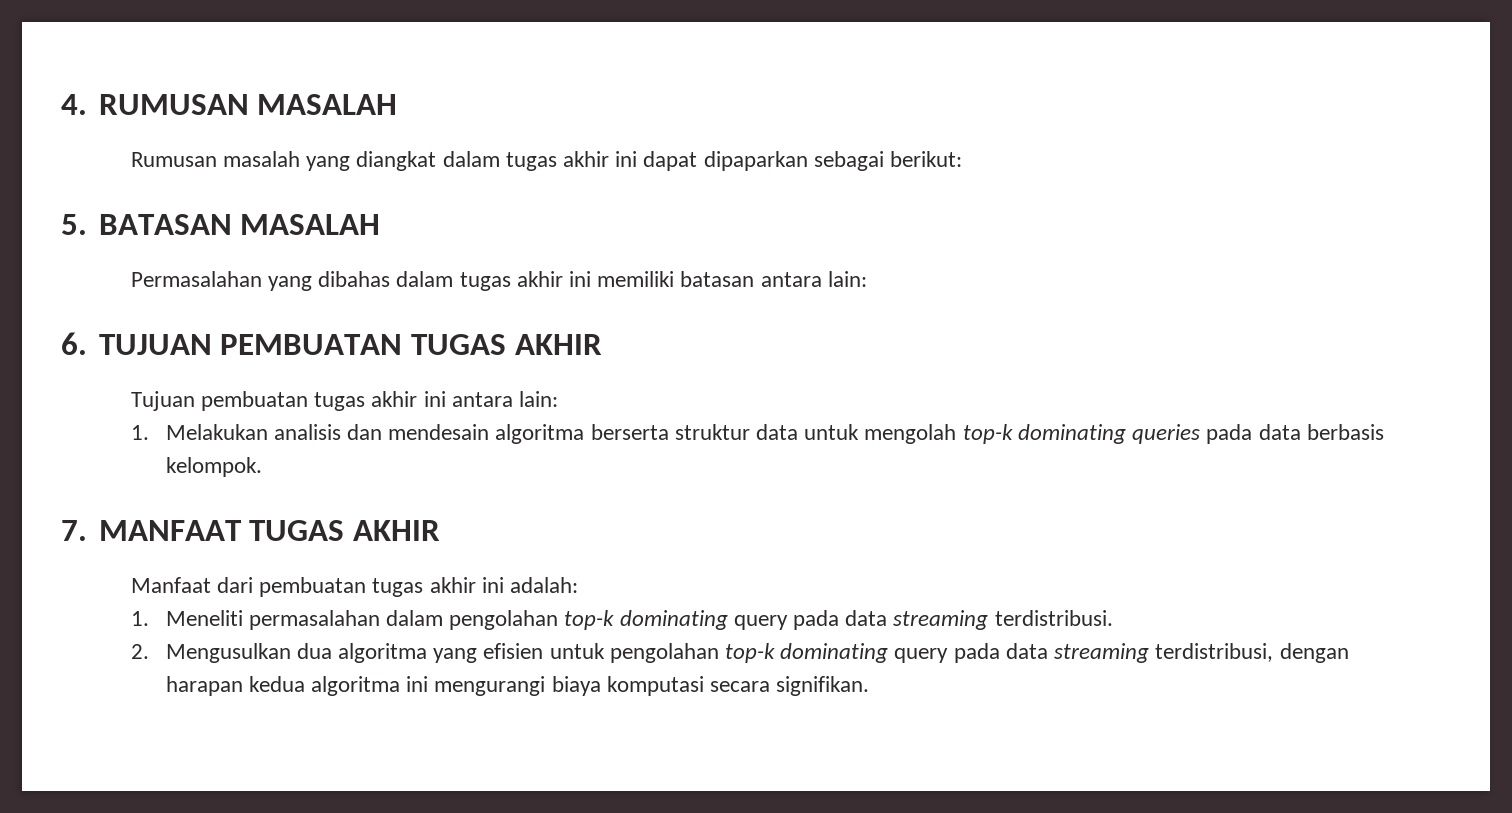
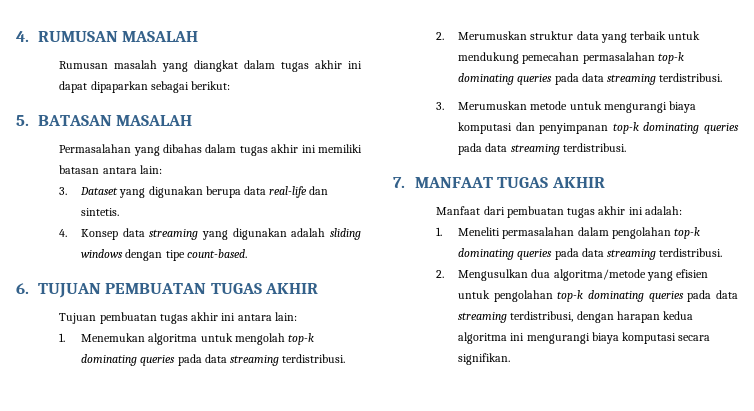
+ 3. Dataset yang digunakan berupa data real-life dan sintetis.
+ 4. Konsep data streaming yang digunakan adalah sliding windows dengan tipe count-based.
- 1. Melakukan analisis dan mendesain algoritma berserta struktur data untuk mengolah top-k dominating queries pada data berbasis kelompok.
+ 1. Menemukan algoritma untuk mengolah top-k dominating queries pada data streaming terdistribusi.
+ 2. Merumuskan struktur data yang terbaik untuk mendukung pemecahan permasalahan top-k dominating queries pada data streaming terdistribusi.
+ 3. Merumuskan metode untuk mengurangi biaya komputasi dan penyimpanan top-k dominating queries pada data streaming terdistribusi.
- 1. Meneliti permasalahan dalam pengolahan top-k dominating query pada data streaming terdistribusi.
+ 1. Meneliti permasalahan dalam pengolahan top-k dominating queries pada data streaming terdistribusi.
- 2. Mengusulkan dua algoritma yang efisien untuk pengolahan top-k dominating query pada data streaming terdistribusi, dengan harapan kedua algoritma ini mengurangi biaya komputasi secara signifikan.
+ 2. Mengusulkan dua algoritma/metode yang efisien untuk pengolahan top-k dominating queries pada data streaming terdistribusi, dengan harapan kedua algoritma ini mengurangi biaya komputasi secara signifikan.

